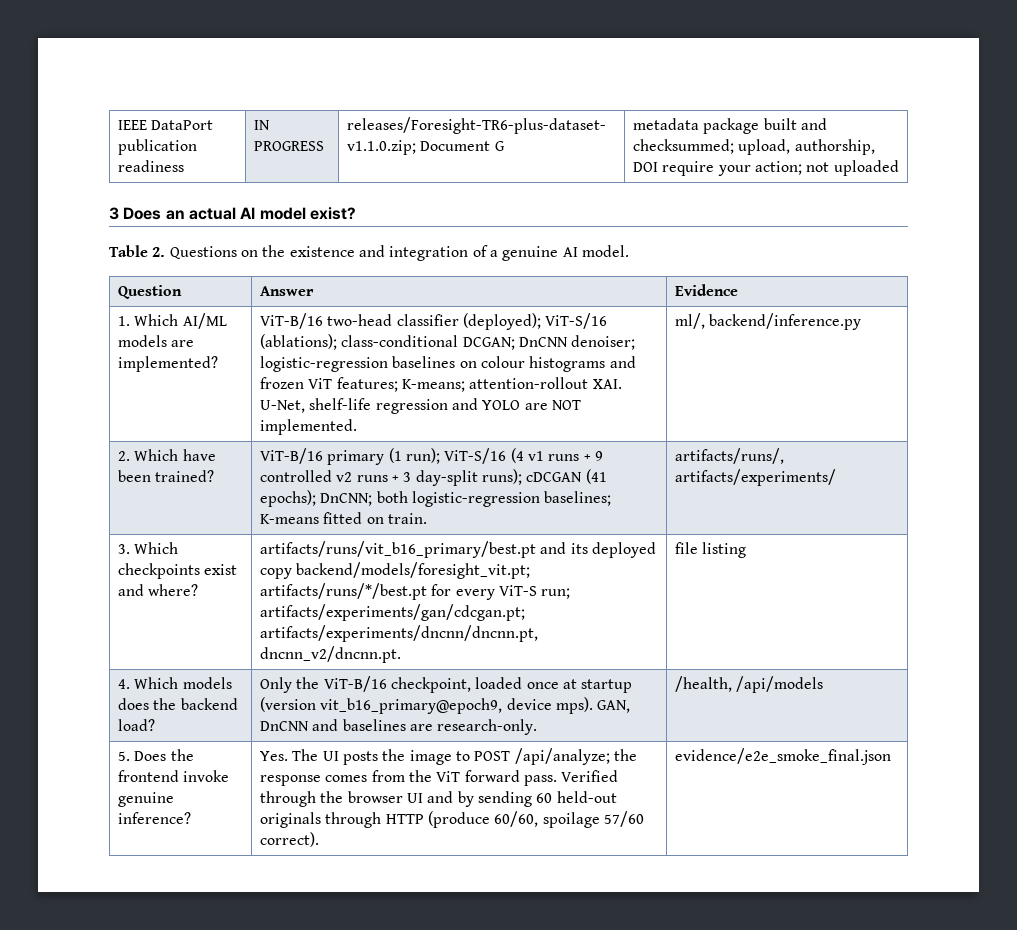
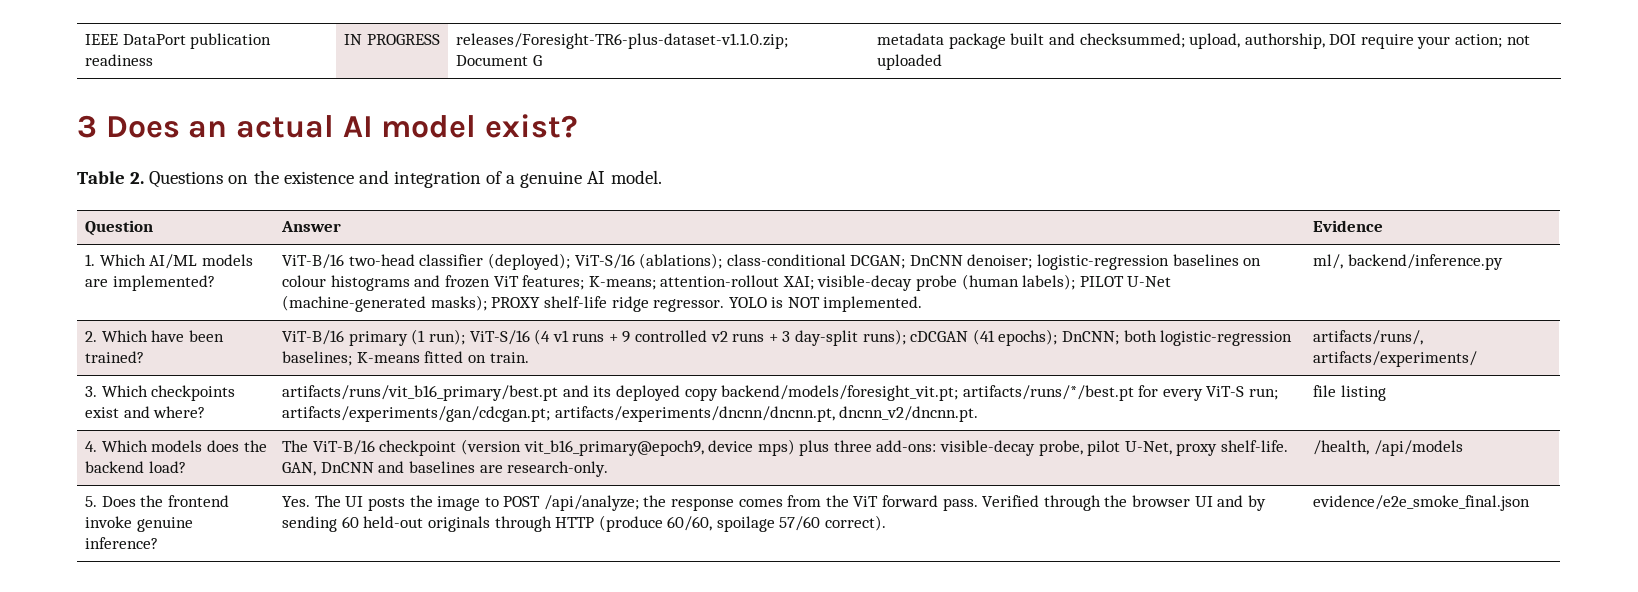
- ViT-B/16 two-head classifier (deployed); ViT-S/16 (ablations); class-conditional DCGAN; DnCNN denoiser; logistic-regression baselines on colour histograms and frozen ViT features; K-means; attention-rollout XAI. U-Net, shelf-life regression and YOLO are NOT implemented.
+ ViT-B/16 two-head classifier (deployed); ViT-S/16 (ablations); class-conditional DCGAN; DnCNN denoiser; logistic-regression baselines on colour histograms and frozen ViT features; K-means; attention-rollout XAI; visible-decay probe (human labels); PILOT U-Net (machine-generated masks); PROXY shelf-life ridge regressor. YOLO is NOT implemented.
- 4. Which models does the backend load? | Only the ViT-B/16 checkpoint, loaded once at startup (version vit_b16_primary@epoch9, device mps). GAN, DnCNN and baselines are research-only. | /health, /api/models
+ 4. Which models does the backend load? | The ViT-B/16 checkpoint (version vit_b16_primary@epoch9, device mps) plus three add-ons: visible-decay probe, pilot U-Net, proxy shelf-life. GAN, DnCNN and baselines are research-only. | /health, /api/models

